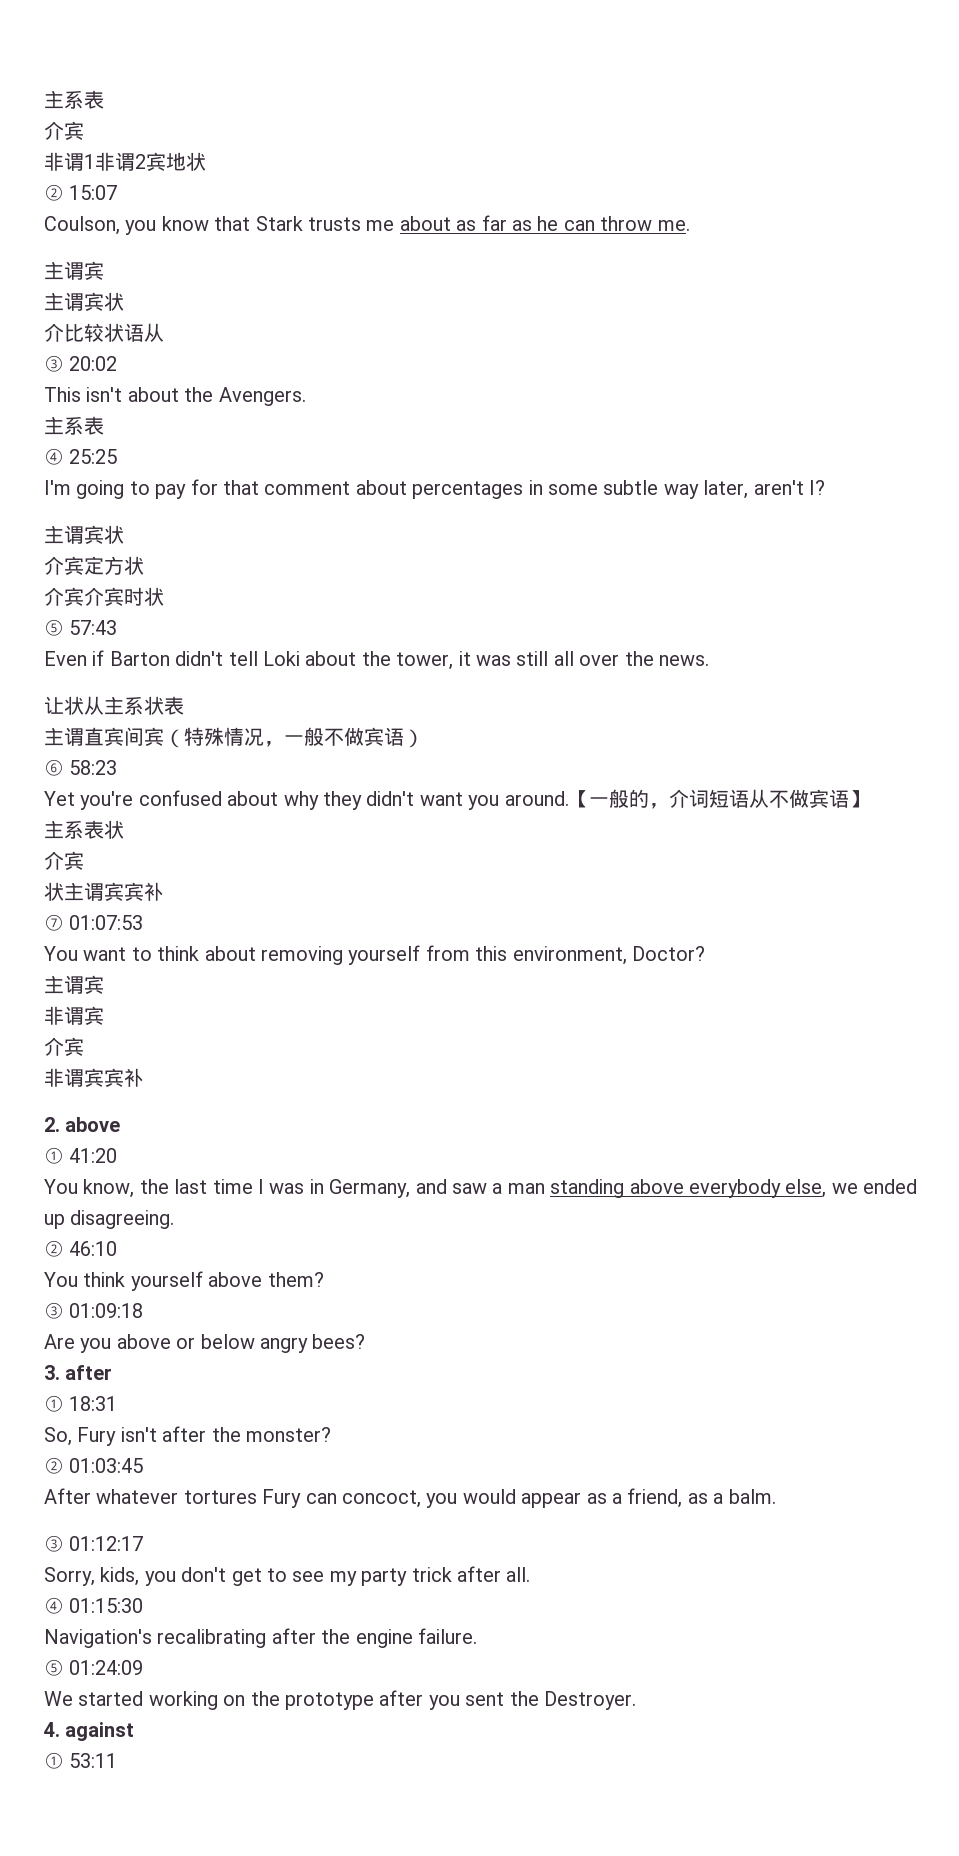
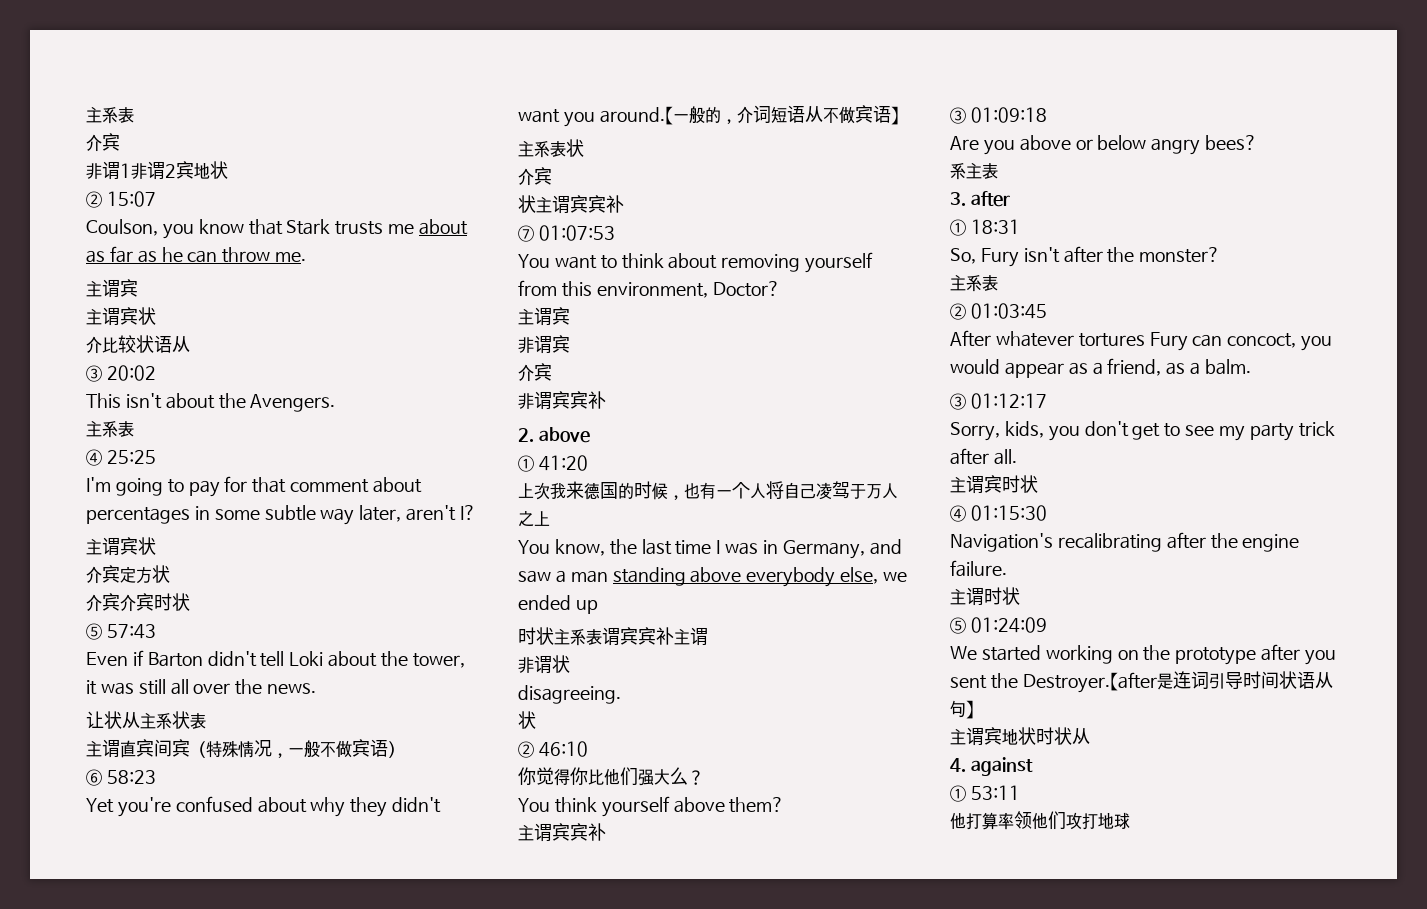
+ 上次我来德国的时候，也有一个人将自己凌驾于万人之上
- You know, the last time I was in Germany, and saw a man standing above everybody else, we ended up disagreeing.
+ You know, the last time I was in Germany, and saw a man standing above everybody else, we ended up
+ 时状主系表谓宾宾补主谓
+ 非谓状
+ disagreeing.
+ 状
+ 你觉得你比他们强大么？
  You think yourself above them?
+ 主谓宾宾补
+ 系主表
  So, Fury isn't after the monster?
+ 主系表
+ 主谓宾时状
+ 主谓时状
+ 【after是连词引导时间状语从句】
+ 主谓宾地状时状从
+ 他打算率领他们攻打地球

